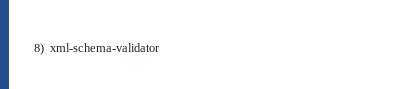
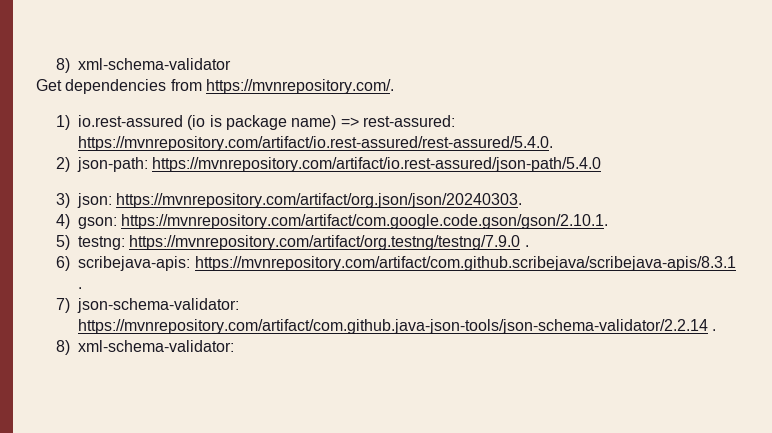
+ Get dependencies from https://mvnrepository.com/.
+ 1) io.rest-assured (io is package name) => rest-assured: https://mvnrepository.com/artifact/io.rest-assured/rest-assured/5.4.0.
+ 2) json-path: https://mvnrepository.com/artifact/io.rest-assured/json-path/5.4.0
+ 3) json: https://mvnrepository.com/artifact/org.json/json/20240303.
+ 4) gson: https://mvnrepository.com/artifact/com.google.code.gson/gson/2.10.1.
+ 5) testng: https://mvnrepository.com/artifact/org.testng/testng/7.9.0 .
+ 6) scribejava-apis: https://mvnrepository.com/artifact/com.github.scribejava/scribejava-apis/8.3.1 .
+ 7) json-schema-validator: https://mvnrepository.com/artifact/com.github.java-json-tools/json-schema-validator/2.2.14 .
+ 8) xml-schema-validator:

